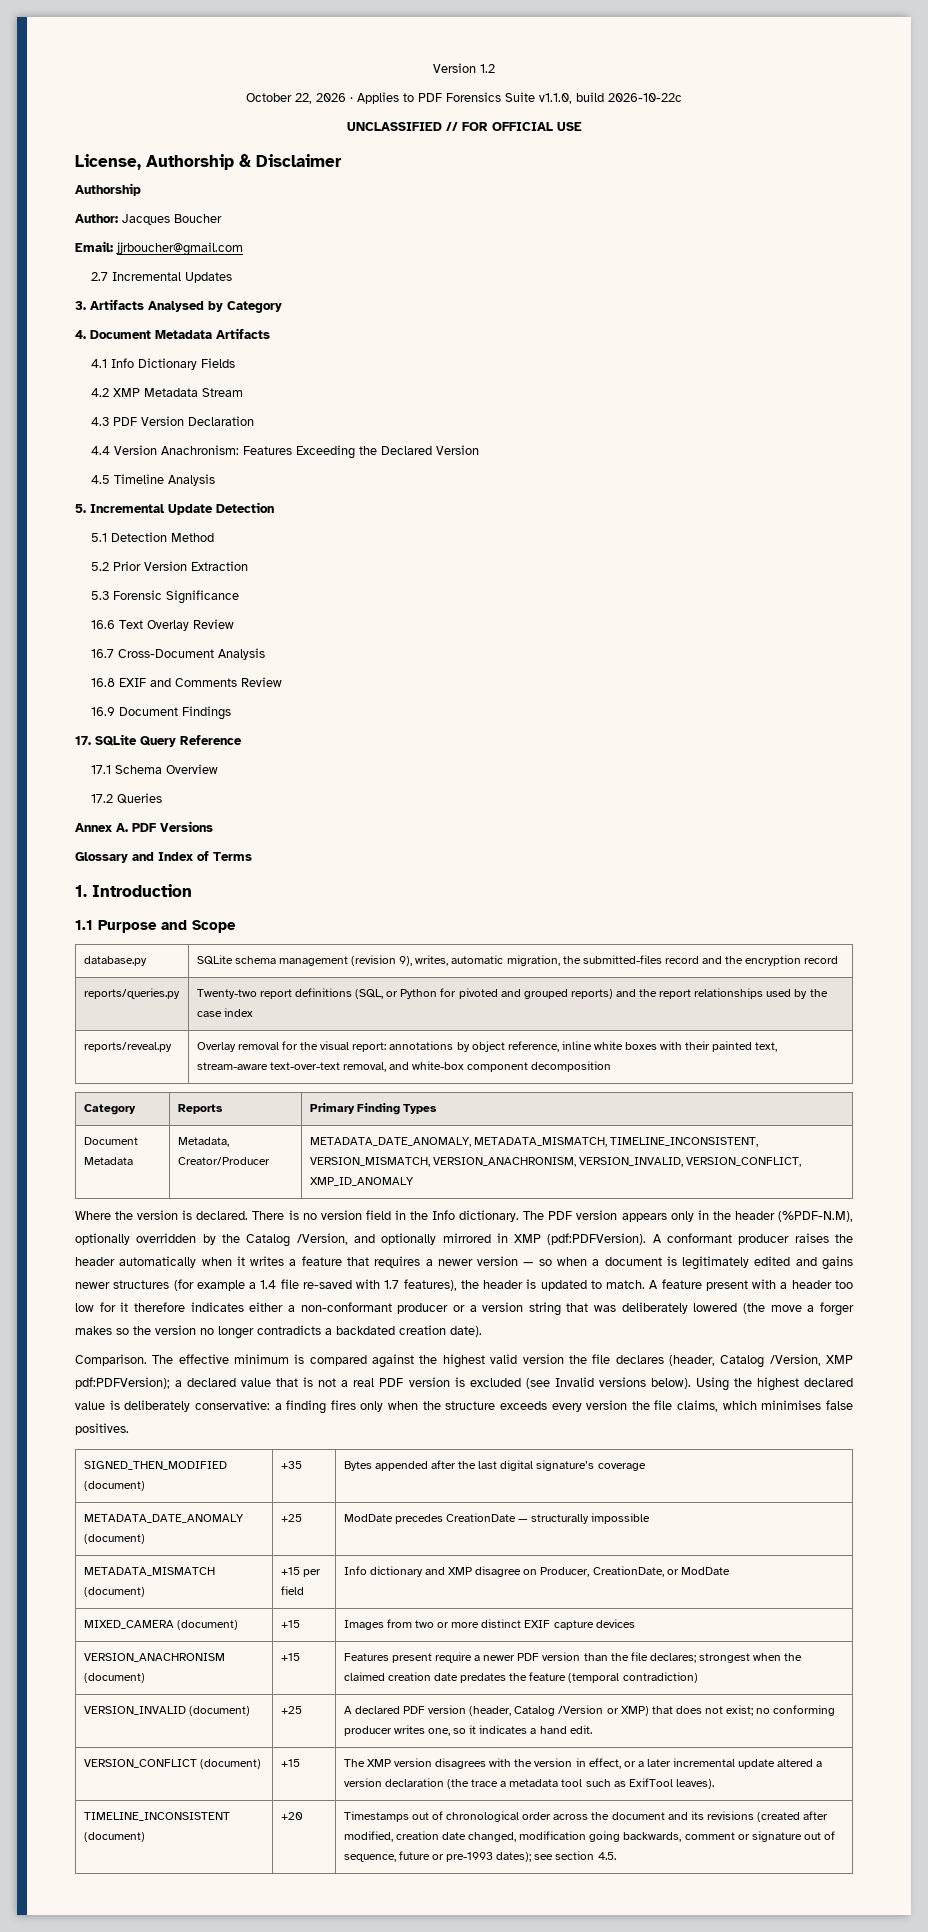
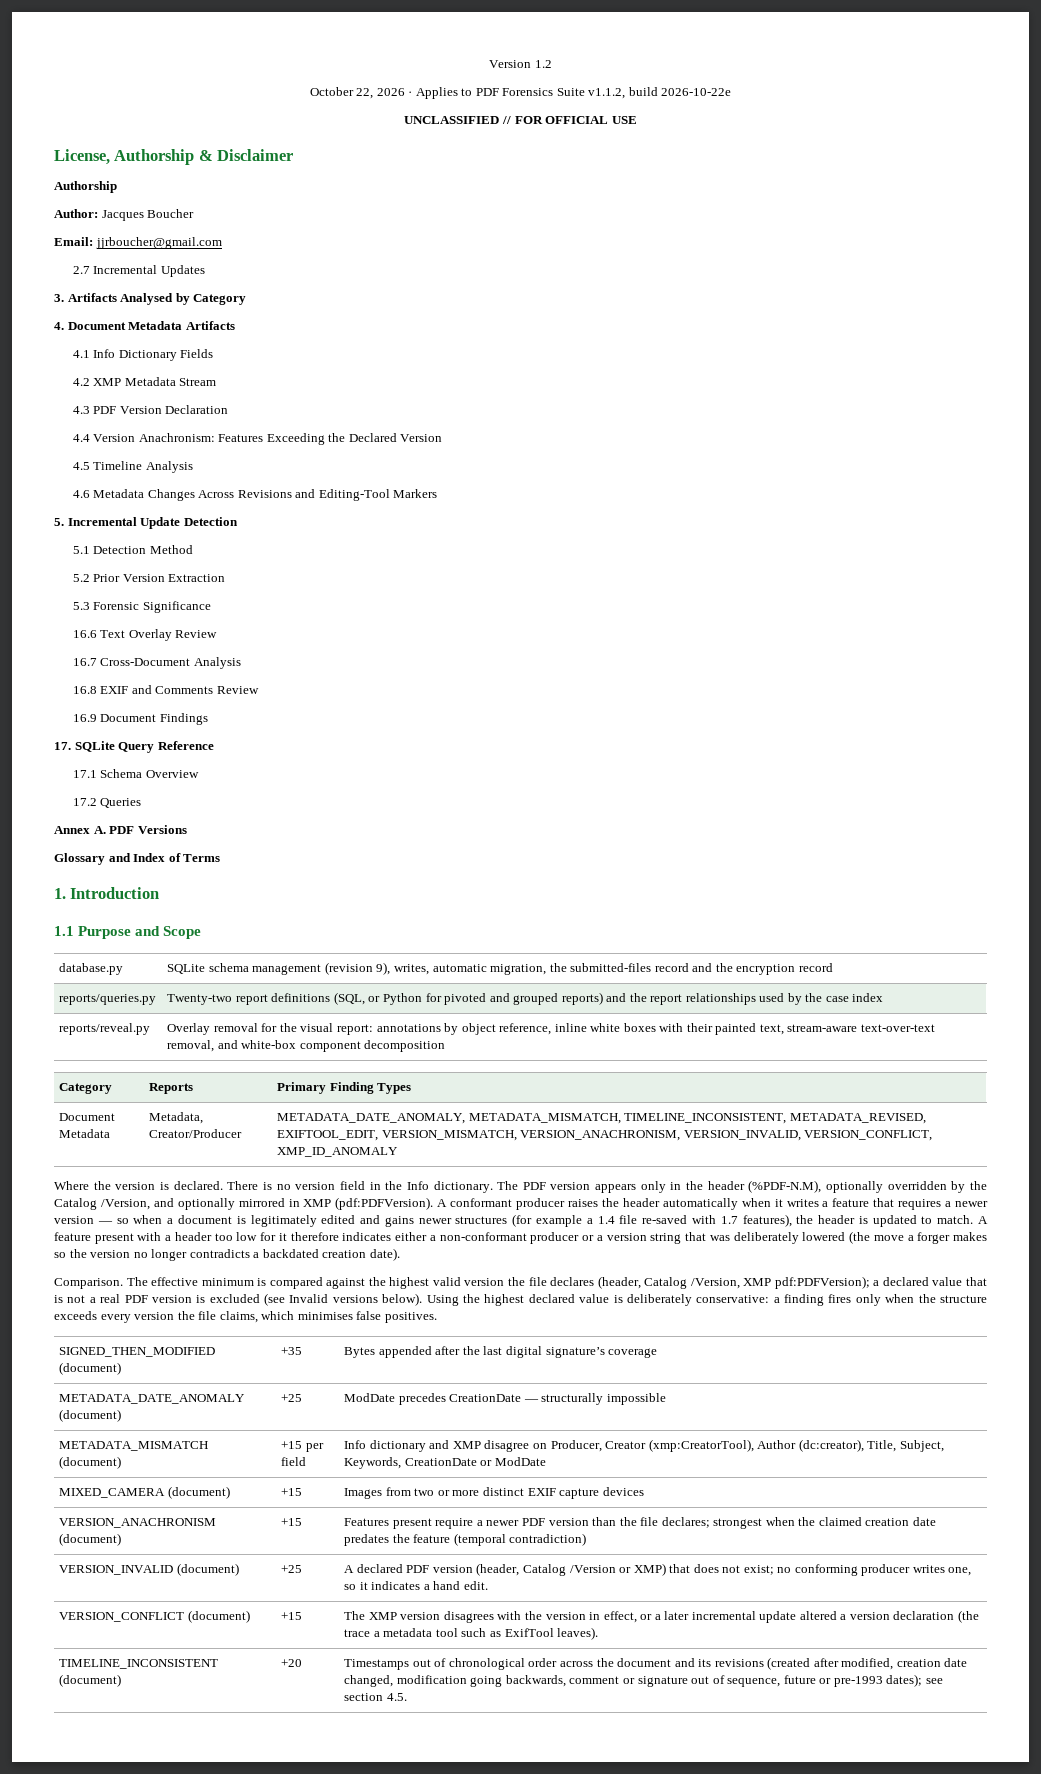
- October 22, 2026 · Applies to PDF Forensics Suite v1.1.0, build 2026-10-22c
+ October 22, 2026 · Applies to PDF Forensics Suite v1.1.2, build 2026-10-22e
+ 4.6 Metadata Changes Across Revisions and Editing-Tool Markers
- Document Metadata | Metadata, Creator/Producer | METADATA_DATE_ANOMALY, METADATA_MISMATCH, TIMELINE_INCONSISTENT, VERSION_MISMATCH, VERSION_ANACHRONISM, VERSION_INVALID, VERSION_CONFLICT, XMP_ID_ANOMALY
+ Document Metadata | Metadata, Creator/Producer | METADATA_DATE_ANOMALY, METADATA_MISMATCH, TIMELINE_INCONSISTENT, METADATA_REVISED, EXIFTOOL_EDIT, VERSION_MISMATCH, VERSION_ANACHRONISM, VERSION_INVALID, VERSION_CONFLICT, XMP_ID_ANOMALY
- METADATA_MISMATCH (document) | +15 per field | Info dictionary and XMP disagree on Producer, CreationDate, or ModDate
+ METADATA_MISMATCH (document) | +15 per field | Info dictionary and XMP disagree on Producer, Creator (xmp:CreatorTool), Author (dc:creator), Title, Subject, Keywords, CreationDate or ModDate

